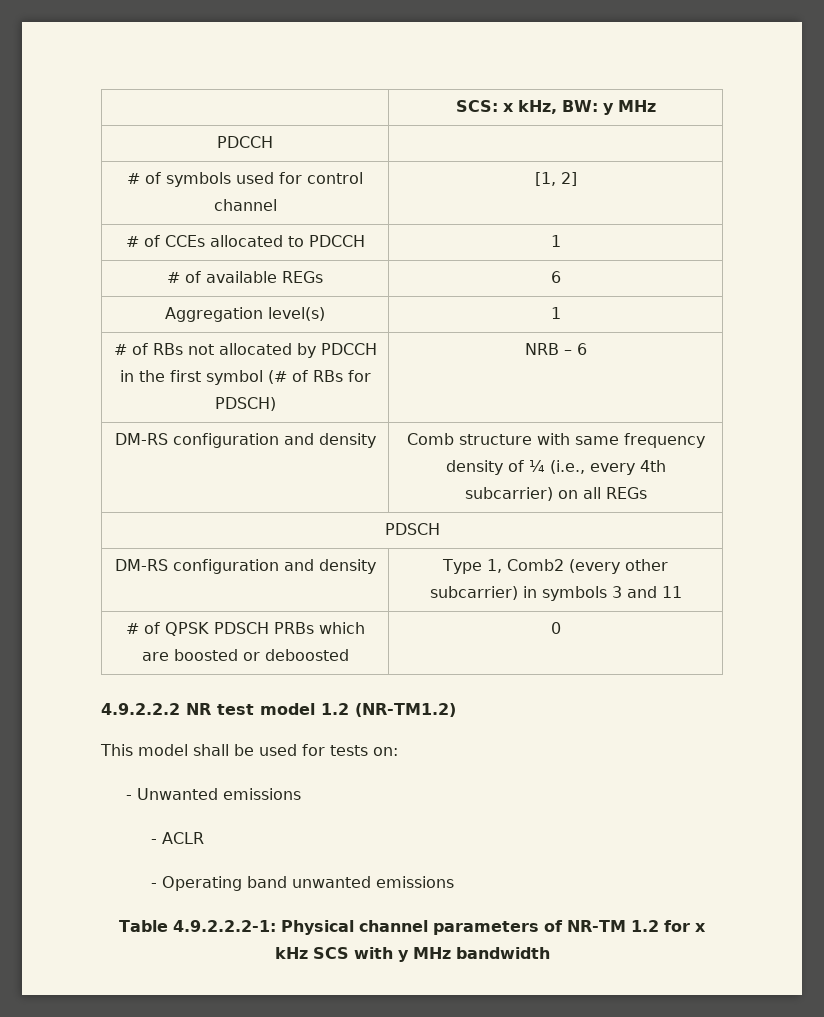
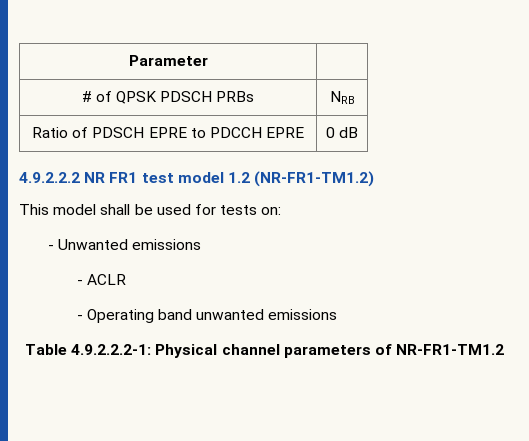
- | SCS: x kHz, BW: y MHz
- PDCCH |
- # of symbols used for control channel | [1, 2]
- # of CCEs allocated to PDCCH | 1
- # of available REGs | 6
- Aggregation level(s) | 1
- # of RBs not allocated by PDCCH in the first symbol (# of RBs for PDSCH) | NRB – 6
- DM-RS configuration and density | Comb structure with same frequency density of ¼ (i.e., every 4th subcarrier) on all REGs
- PDSCH
- DM-RS configuration and density | Type 1, Comb2 (every other subcarrier) in symbols 3 and 11
+ Parameter |
- # of QPSK PDSCH PRBs which are boosted or deboosted | 0
+ # of QPSK PDSCH PRBs | NRB
+ Ratio of PDSCH EPRE to PDCCH EPRE | 0 dB
- 4.9.2.2.2 NR test model 1.2 (NR-TM1.2)
+ 4.9.2.2.2 NR FR1 test model 1.2 (NR-FR1-TM1.2)
- Table 4.9.2.2.2-1: Physical channel parameters of NR-TM 1.2 for x kHz SCS with y MHz bandwidth
+ Table 4.9.2.2.2-1: Physical channel parameters of NR-FR1-TM1.2

